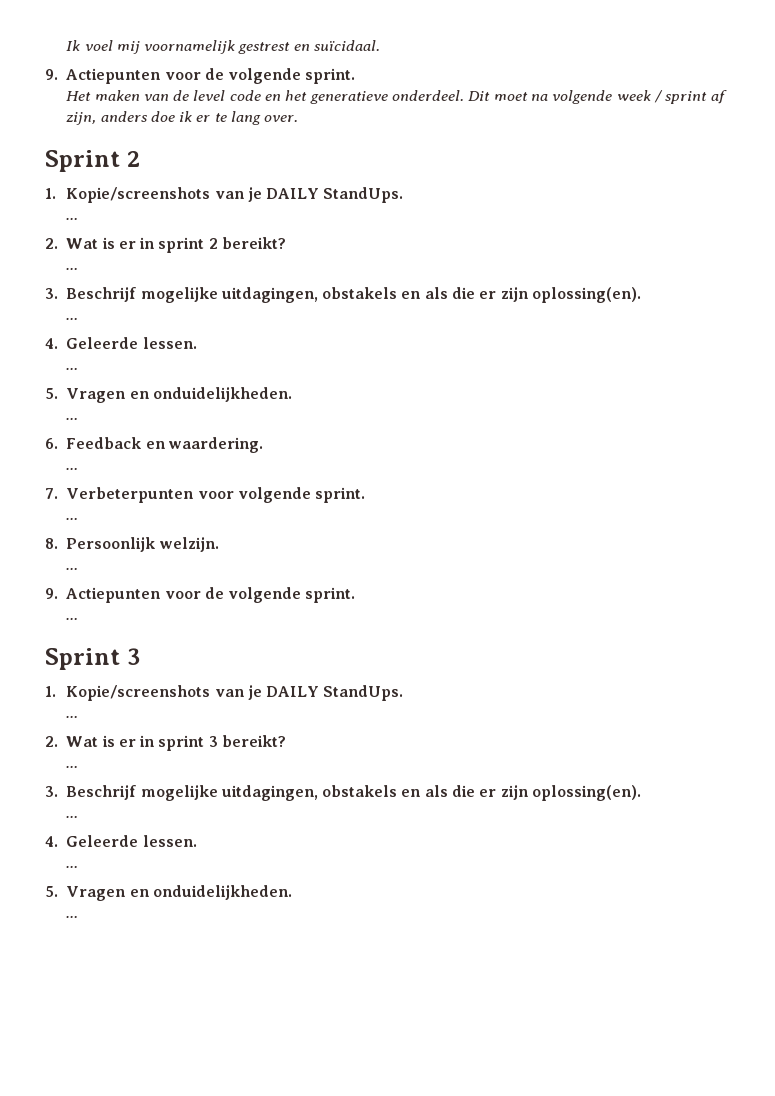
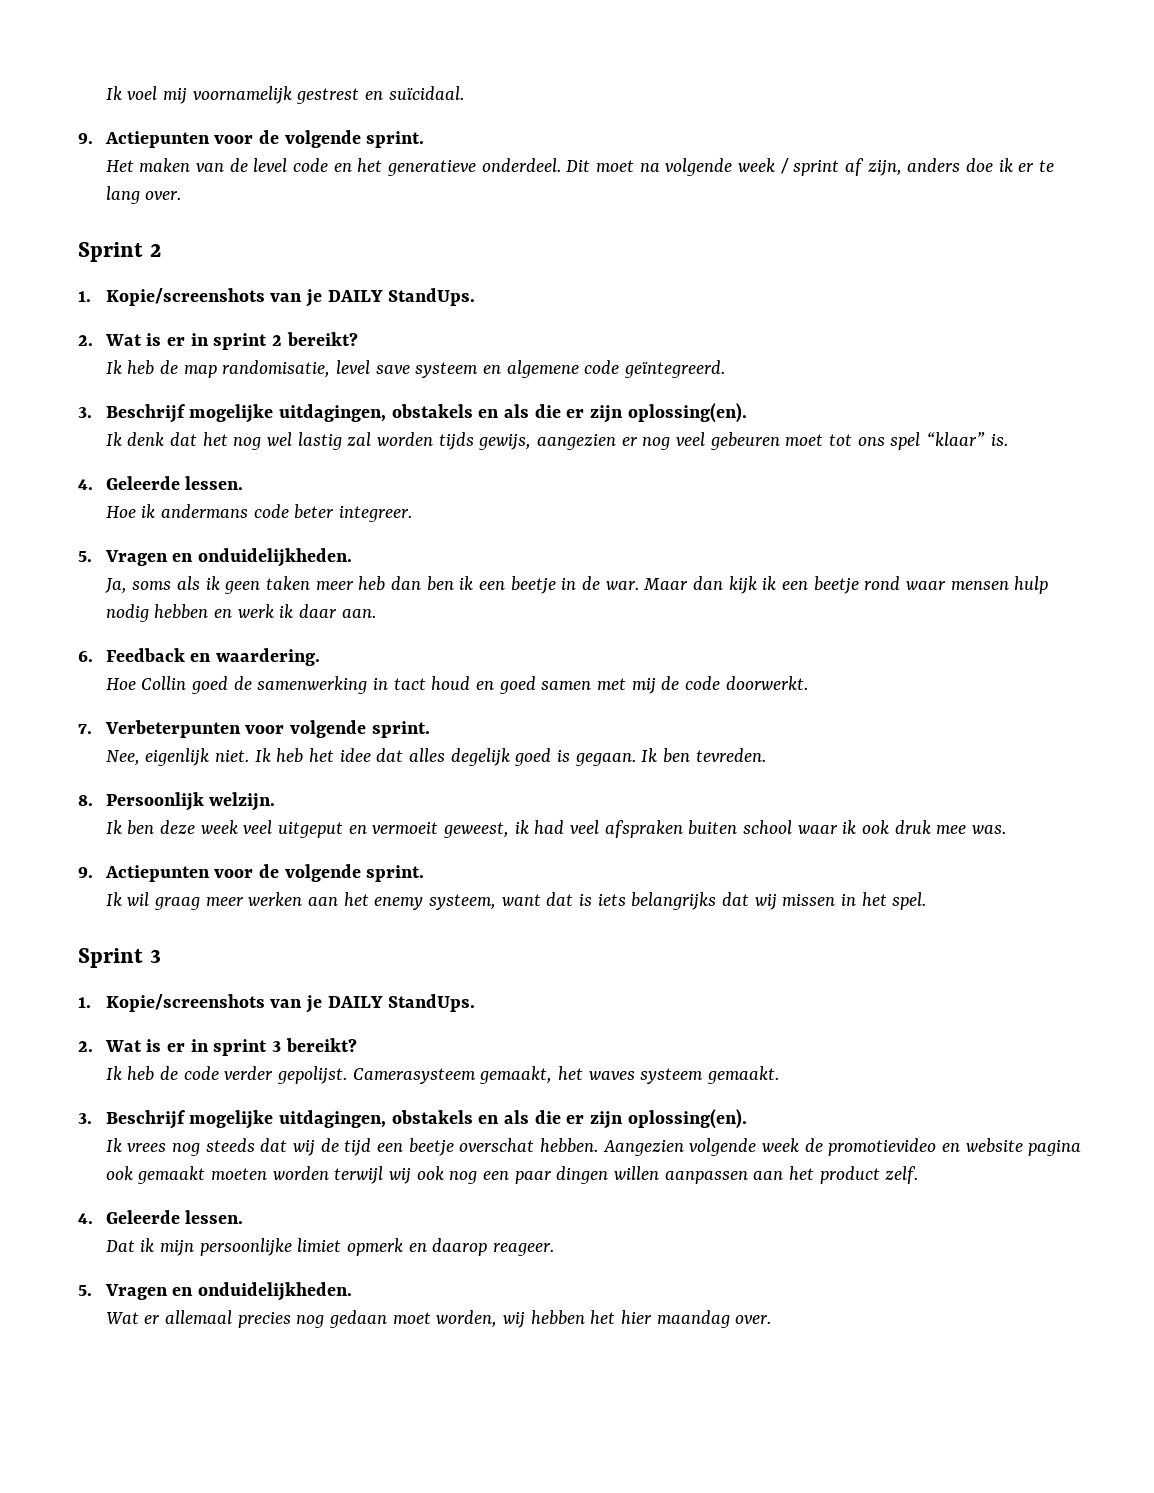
  Sprint 2
  1. Kopie/screenshots van je DAILY StandUps.
- …
  2. Wat is er in sprint 2 bereikt?
- …
+ Ik heb de map randomisatie, level save systeem en algemene code geïntegreerd.
  3. Beschrijf mogelijke uitdagingen, obstakels en als die er zijn oplossing(en).
- …
+ Ik denk dat het nog wel lastig zal worden tijds gewijs, aangezien er nog veel gebeuren moet tot ons spel “klaar” is.
  4. Geleerde lessen.
- …
+ Hoe ik andermans code beter integreer.
  5. Vragen en onduidelijkheden.
- …
+ Ja, soms als ik geen taken meer heb dan ben ik een beetje in de war. Maar dan kijk ik een beetje rond waar mensen hulp nodig hebben en werk ik daar aan.
  6. Feedback en waardering.
- …
+ Hoe Collin goed de samenwerking in tact houd en goed samen met mij de code doorwerkt.
  7. Verbeterpunten voor volgende sprint.
- …
+ Nee, eigenlijk niet. Ik heb het idee dat alles degelijk goed is gegaan. Ik ben tevreden.
  8. Persoonlijk welzijn.
- …
+ Ik ben deze week veel uitgeput en vermoeit geweest, ik had veel afspraken buiten school waar ik ook druk mee was.
  9. Actiepunten voor de volgende sprint.
- …
+ Ik wil graag meer werken aan het enemy systeem, want dat is iets belangrijks dat wij missen in het spel.
  Sprint 3
  1. Kopie/screenshots van je DAILY StandUps.
- …
  2. Wat is er in sprint 3 bereikt?
- …
+ Ik heb de code verder gepolijst. Camerasysteem gemaakt, het waves systeem gemaakt.
  3. Beschrijf mogelijke uitdagingen, obstakels en als die er zijn oplossing(en).
- …
+ Ik vrees nog steeds dat wij de tijd een beetje overschat hebben. Aangezien volgende week de promotievideo en website pagina ook gemaakt moeten worden terwijl wij ook nog een paar dingen willen aanpassen aan het product zelf.
  4. Geleerde lessen.
- …
+ Dat ik mijn persoonlijke limiet opmerk en daarop reageer.
  5. Vragen en onduidelijkheden.
- …
+ Wat er allemaal precies nog gedaan moet worden, wij hebben het hier maandag over.

